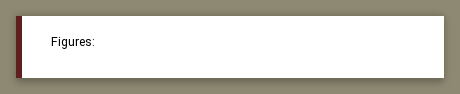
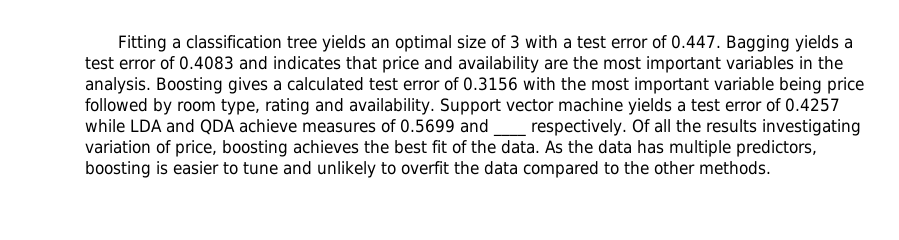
- Figures:
+ Fitting a classification tree yields an optimal size of 3 with a test error of 0.447. Bagging yields a test error of 0.4083 and indicates that price and availability are the most important variables in the analysis. Boosting gives a calculated test error of 0.3156 with the most important variable being price followed by room type, rating and availability. Support vector machine yields a test error of 0.4257 while LDA and QDA achieve measures of 0.5699 and ____ respectively. Of all the results investigating variation of price, boosting achieves the best fit of the data. As the data has multiple predictors, boosting is easier to tune and unlikely to overfit the data compared to the other methods.

